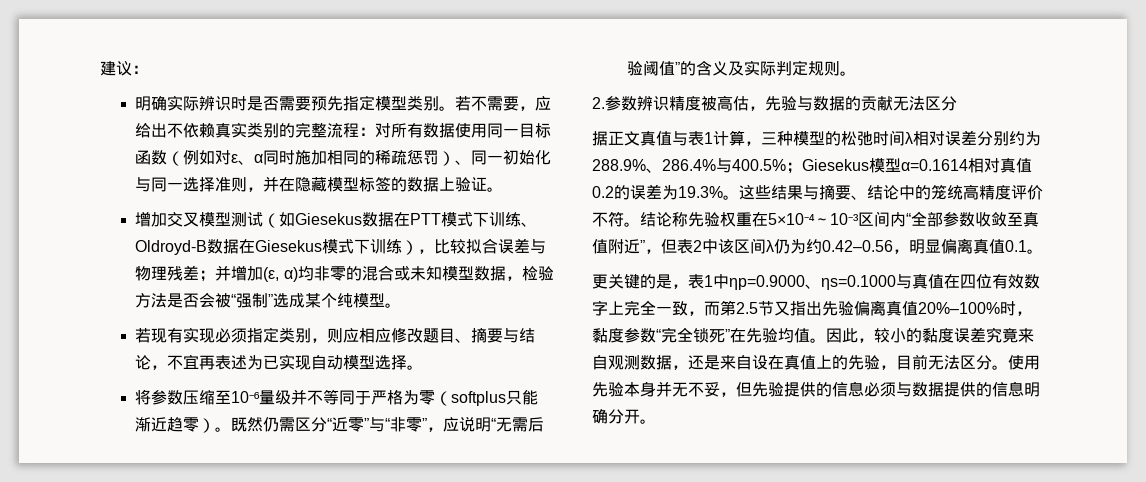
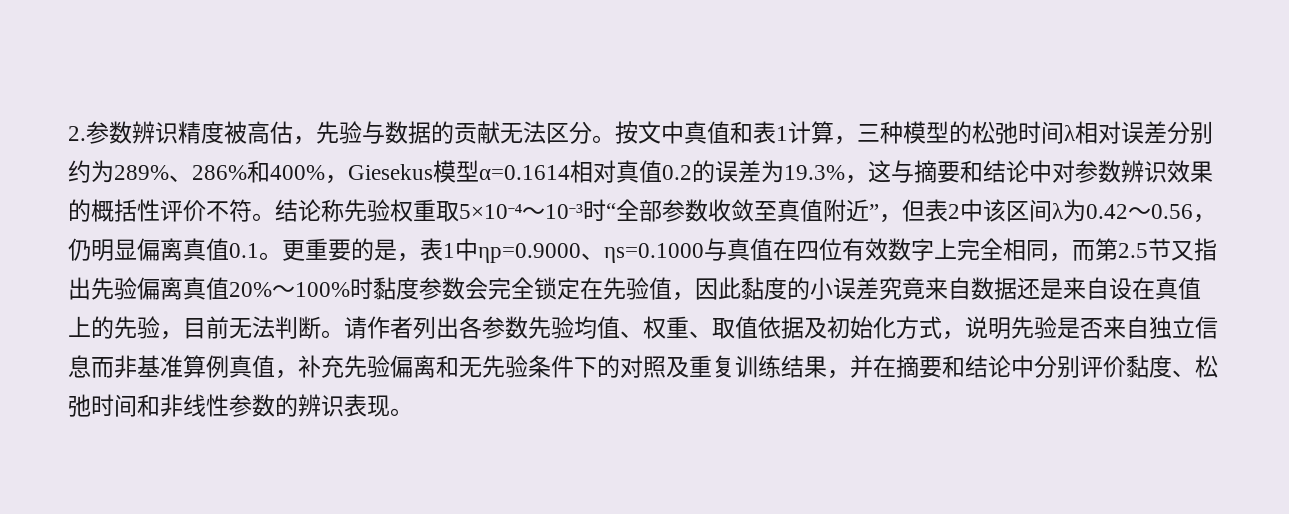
- 建议：
- 明确实际辨识时是否需要预先指定模型类别。若不需要，应给出不依赖真实类别的完整流程：对所有数据使用同一目标函数（例如对ε、α同时施加相同的稀疏惩罚）、同一初始化与同一选择准则，并在隐藏模型标签的数据上验证。
- 增加交叉模型测试（如Giesekus数据在PTT模式下训练、Oldroyd-B数据在Giesekus模式下训练），比较拟合误差与物理残差；并增加(ε, α)均非零的混合或未知模型数据，检验方法是否会被“强制”选成某个纯模型。
- 若现有实现必须指定类别，则应相应修改题目、摘要与结论，不宜再表述为已实现自动模型选择。
- 将参数压缩至10⁻⁶量级并不等同于严格为零（softplus只能渐近趋零）。既然仍需区分“近零”与“非零”，应说明“无需后验阈值”的含义及实际判定规则。
- 2.参数辨识精度被高估，先验与数据的贡献无法区分
- 据正文真值与表1计算，三种模型的松弛时间λ相对误差分别约为288.9%、286.4%与400.5%；Giesekus模型α=0.1614相对真值0.2的误差为19.3%。这些结果与摘要、结论中的笼统高精度评价不符。
+ 2.参数辨识精度被高估，先验与数据的贡献无法区分。按文中真值和表1计算，三种模型的松弛时间λ相对误差分别约为289%、286%和400%，Giesekus模型α=0.1614相对真值0.2的误差为19.3%，这与摘要和结论中对参数辨识效果的概括性评价不符。
- 结论称先验权重在5×10⁻⁴～10⁻³区间内“全部参数收敛至真值附近”，但表2中该区间λ仍为约0.42–0.56，明显偏离真值0.1。
- 更关键的是，表1中ηp=0.9000、ηs=0.1000与真值在四位有效数字上完全一致，而第2.5节又指出先验偏离真值20%–100%时，黏度参数“完全锁死”在先验均值。因此，较小的黏度误差究竟来自观测数据，还是来自设在真值上的先验，目前无法区分。使用先验本身并无不妥，但先验提供的信息必须与数据提供的信息明确分开。
+ 结论称先验权重取5×10⁻⁴～10⁻³时“全部参数收敛至真值附近”，但表2中该区间λ为0.42～0.56，仍明显偏离真值0.1。更重要的是，表1中ηp=0.9000、ηs=0.1000与真值在四位有效数字上完全相同，而第2.5节又指出先验偏离真值20%～100%时黏度参数会完全锁定在先验值，因此黏度的小误差究竟来自数据还是来自设在真值上的先验，目前无法判断。请作者列出各参数先验均值、权重、取值依据及初始化方式，说明先验是否来自独立信息而非基准算例真值，补充先验偏离和无先验条件下的对照及重复训练结果，并在摘要和结论中分别评价黏度、松弛时间和非线性参数的辨识表现。

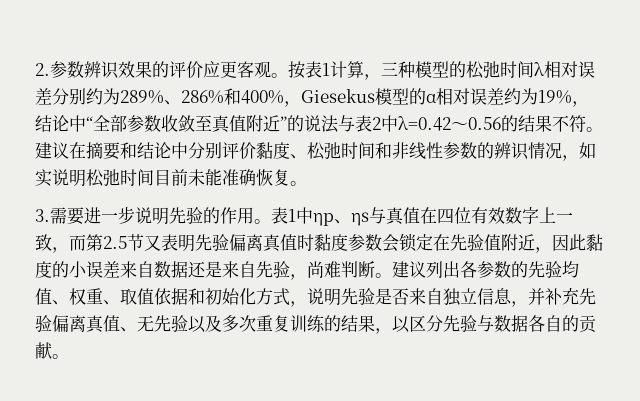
- 2.参数辨识精度被高估，先验与数据的贡献无法区分。按文中真值和表1计算，三种模型的松弛时间λ相对误差分别约为289%、286%和400%，Giesekus模型α=0.1614相对真值0.2的误差为19.3%，这与摘要和结论中对参数辨识效果的概括性评价不符。结论称先验权重取5×10⁻⁴～10⁻³时“全部参数收敛至真值附近”，但表2中该区间λ为0.42～0.56，仍明显偏离真值0.1。更重要的是，表1中ηp=0.9000、ηs=0.1000与真值在四位有效数字上完全相同，而第2.5节又指出先验偏离真值20%～100%时黏度参数会完全锁定在先验值，因此黏度的小误差究竟来自数据还是来自设在真值上的先验，目前无法判断。请作者列出各参数先验均值、权重、取值依据及初始化方式，说明先验是否来自独立信息而非基准算例真值，补充先验偏离和无先验条件下的对照及重复训练结果，并在摘要和结论中分别评价黏度、松弛时间和非线性参数的辨识表现。
+ 2.参数辨识效果的评价应更客观。按表1计算，三种模型的松弛时间λ相对误差分别约为289%、286%和400%，Giesekus模型的α相对误差约为19%，结论中“全部参数收敛至真值附近”的说法与表2中λ=0.42～0.56的结果不符。建议在摘要和结论中分别评价黏度、松弛时间和非线性参数的辨识情况，如实说明松弛时间目前未能准确恢复。
+ 3.需要进一步说明先验的作用。表1中ηp、ηs与真值在四位有效数字上一致，而第2.5节又表明先验偏离真值时黏度参数会锁定在先验值附近，因此黏度的小误差来自数据还是来自先验，尚难判断。建议列出各参数的先验均值、权重、取值依据和初始化方式，说明先验是否来自独立信息，并补充先验偏离真值、无先验以及多次重复训练的结果，以区分先验与数据各自的贡献。

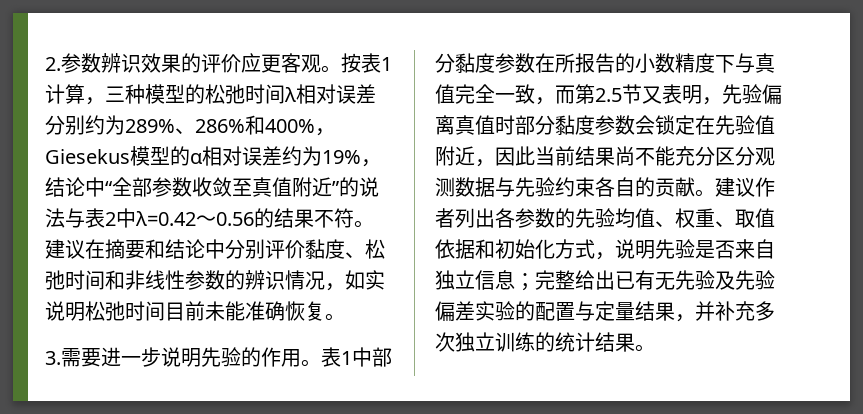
- 表1中ηp、ηs与真值在四位有效数字上一致，而第2.5节又表明先验偏离真值时黏度参数会锁定在先验值附近，因此黏度的小误差来自数据还是来自先验，尚难判断。建议列出各参数的先验均值、权重、取值依据和初始化方式，说明先验是否来自独立信息，并补充先验偏离真值、无先验以及多次重复训练的结果，以区分先验与数据各自的贡献。
+ 表1中部分黏度参数在所报告的小数精度下与真值完全一致，而第2.5节又表明，先验偏离真值时部分黏度参数会锁定在先验值附近，因此当前结果尚不能充分区分观测数据与先验约束各自的贡献。建议作者列出各参数的先验均值、权重、取值依据和初始化方式，说明先验是否来自独立信息；完整给出已有无先验及先验偏差实验的配置与定量结果，并补充多次独立训练的统计结果。

